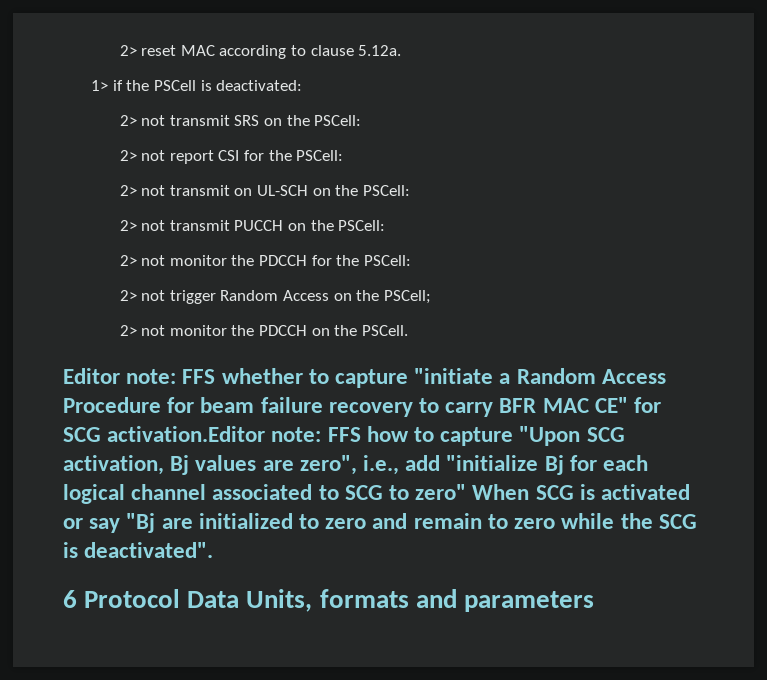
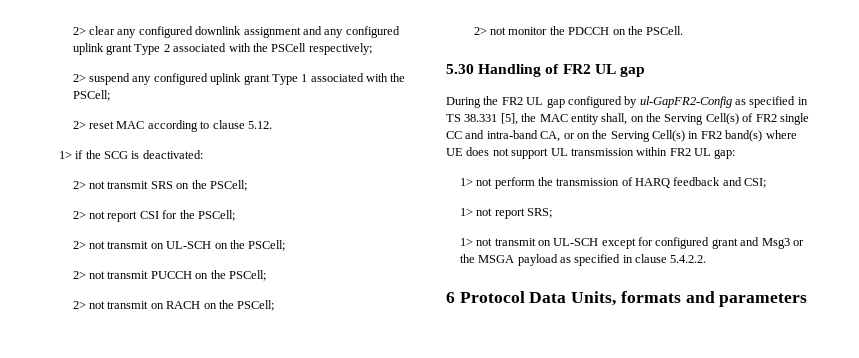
- 2> reset MAC according to clause 5.12a.
+ 2> clear any configured downlink assignment and any configured uplink grant Type 2 associated with the PSCell respectively;
+ 2> suspend any configured uplink grant Type 1 associated with the PSCell;
+ 2> reset MAC according to clause 5.12.
- 1> if the PSCell is deactivated:
+ 1> if the SCG is deactivated:
- 2> not transmit SRS on the PSCell:
+ 2> not transmit SRS on the PSCell;
- 2> not report CSI for the PSCell:
+ 2> not report CSI for the PSCell;
- 2> not transmit on UL-SCH on the PSCell:
+ 2> not transmit on UL-SCH on the PSCell;
- 2> not transmit PUCCH on the PSCell:
- 2> not monitor the PDCCH for the PSCell:
- 2> not trigger Random Access on the PSCell;
+ 2> not transmit PUCCH on the PSCell;
+ 2> not transmit on RACH on the PSCell;
- Editor note: FFS whether to capture "initiate a Random Access Procedure for beam failure recovery to carry BFR MAC CE" for SCG activation.Editor note: FFS how to capture "Upon SCG activation, Bj values are zero", i.e., add "initialize Bj for each logical channel associated to SCG to zero" When SCG is activated or say "Bj are initialized to zero and remain to zero while the SCG is deactivated".
+ 5.30 Handling of FR2 UL gap
+ During the FR2 UL gap configured by ul-GapFR2-Config as specified in TS 38.331 [5], the MAC entity shall, on the Serving Cell(s) of FR2 single CC and intra-band CA, or on the Serving Cell(s) in FR2 band(s) where UE does not support UL transmission within FR2 UL gap:
+ 1> not perform the transmission of HARQ feedback and CSI;
+ 1> not report SRS;
+ 1> not transmit on UL-SCH except for configured grant and Msg3 or the MSGA payload as specified in clause 5.4.2.2.

